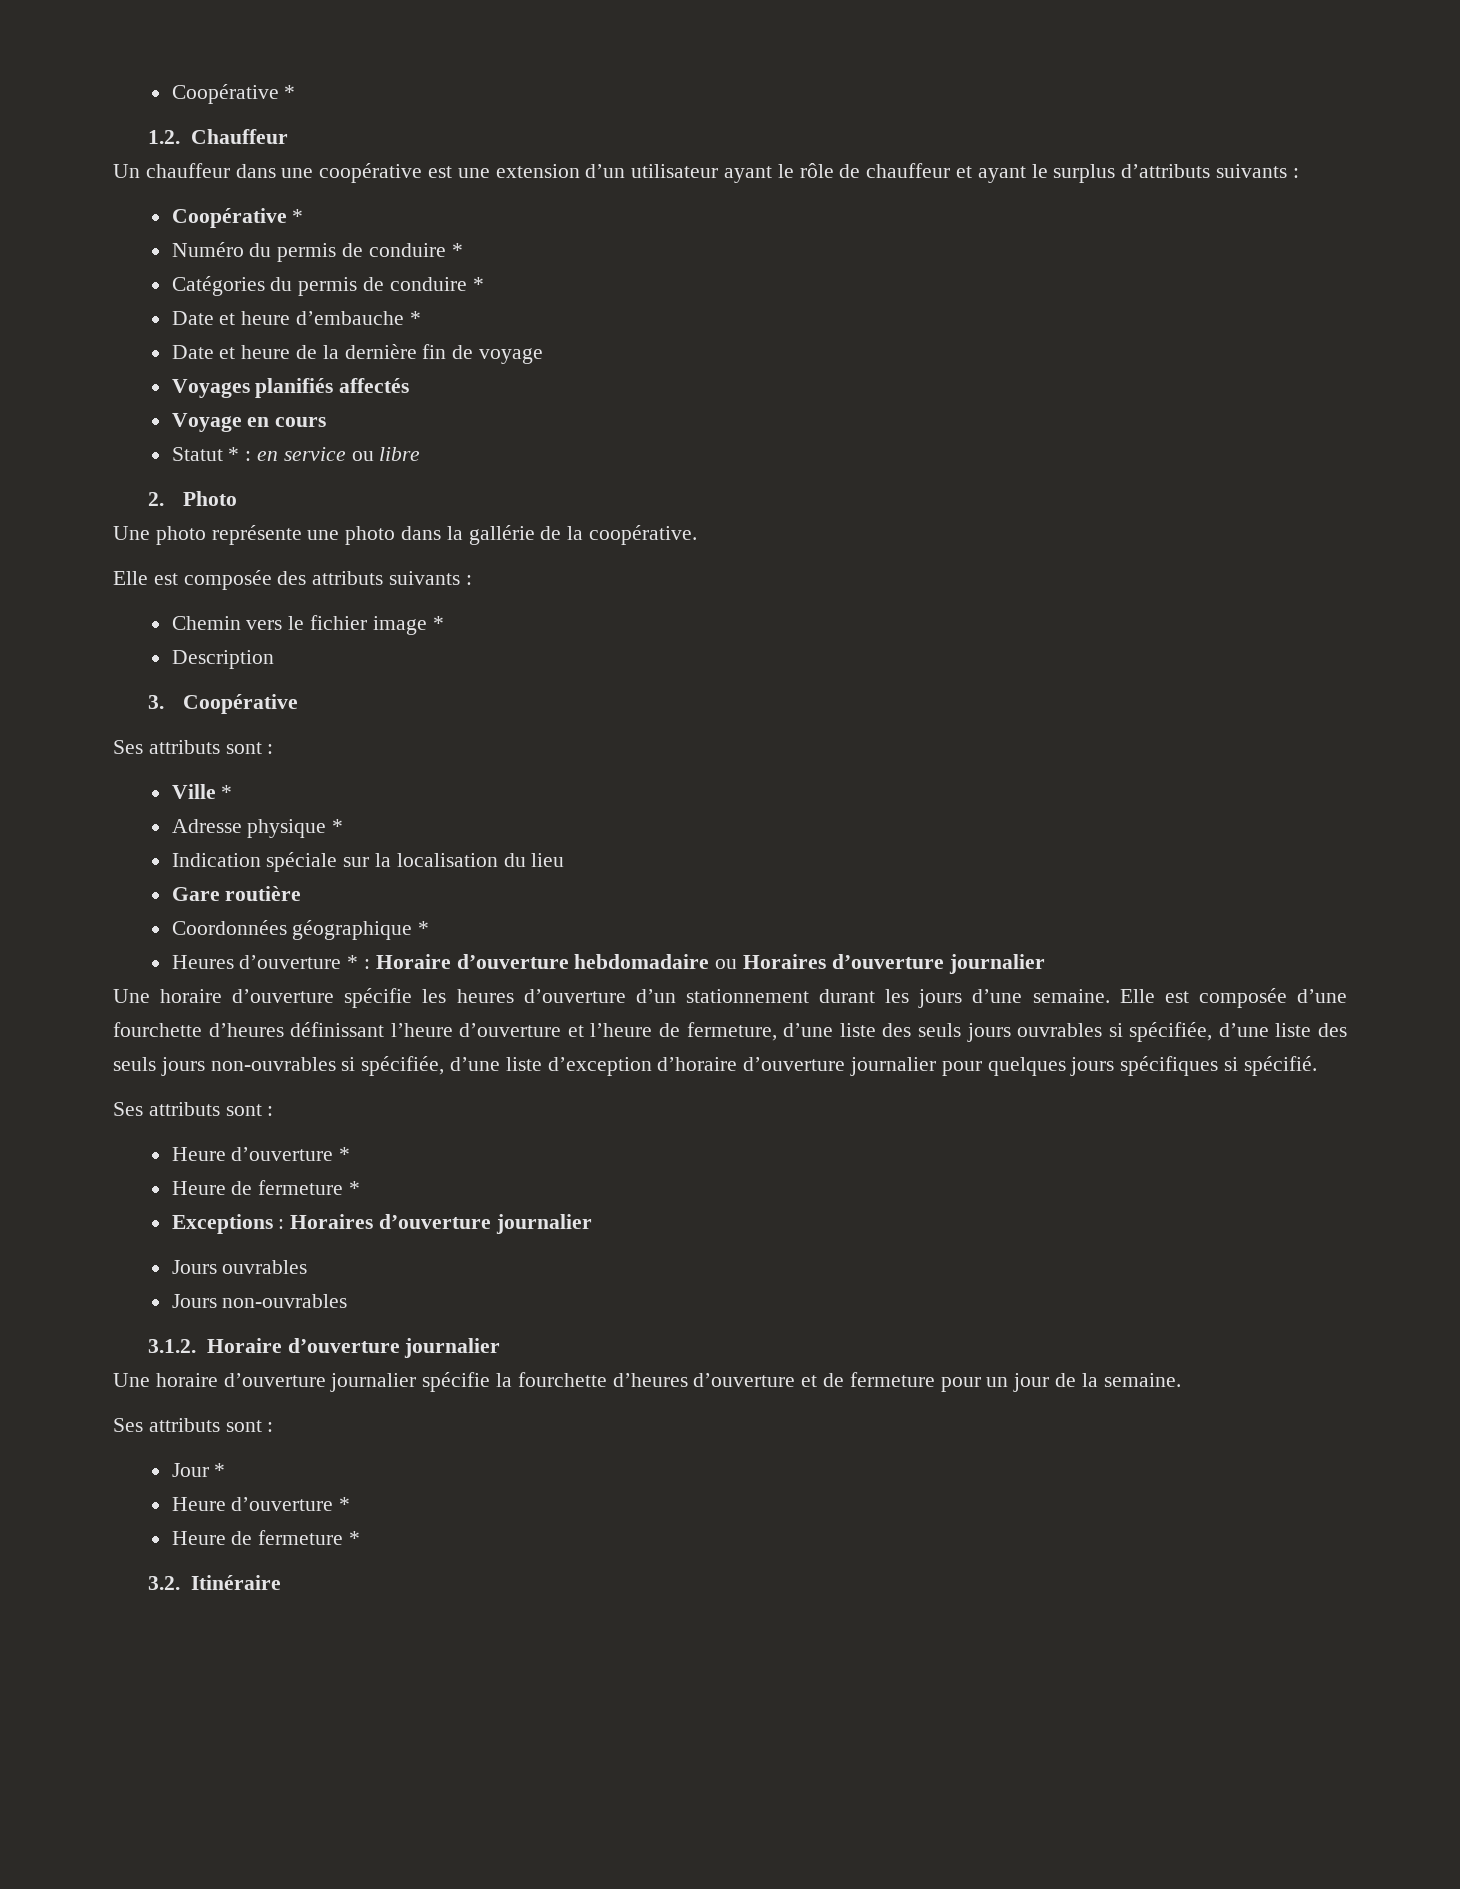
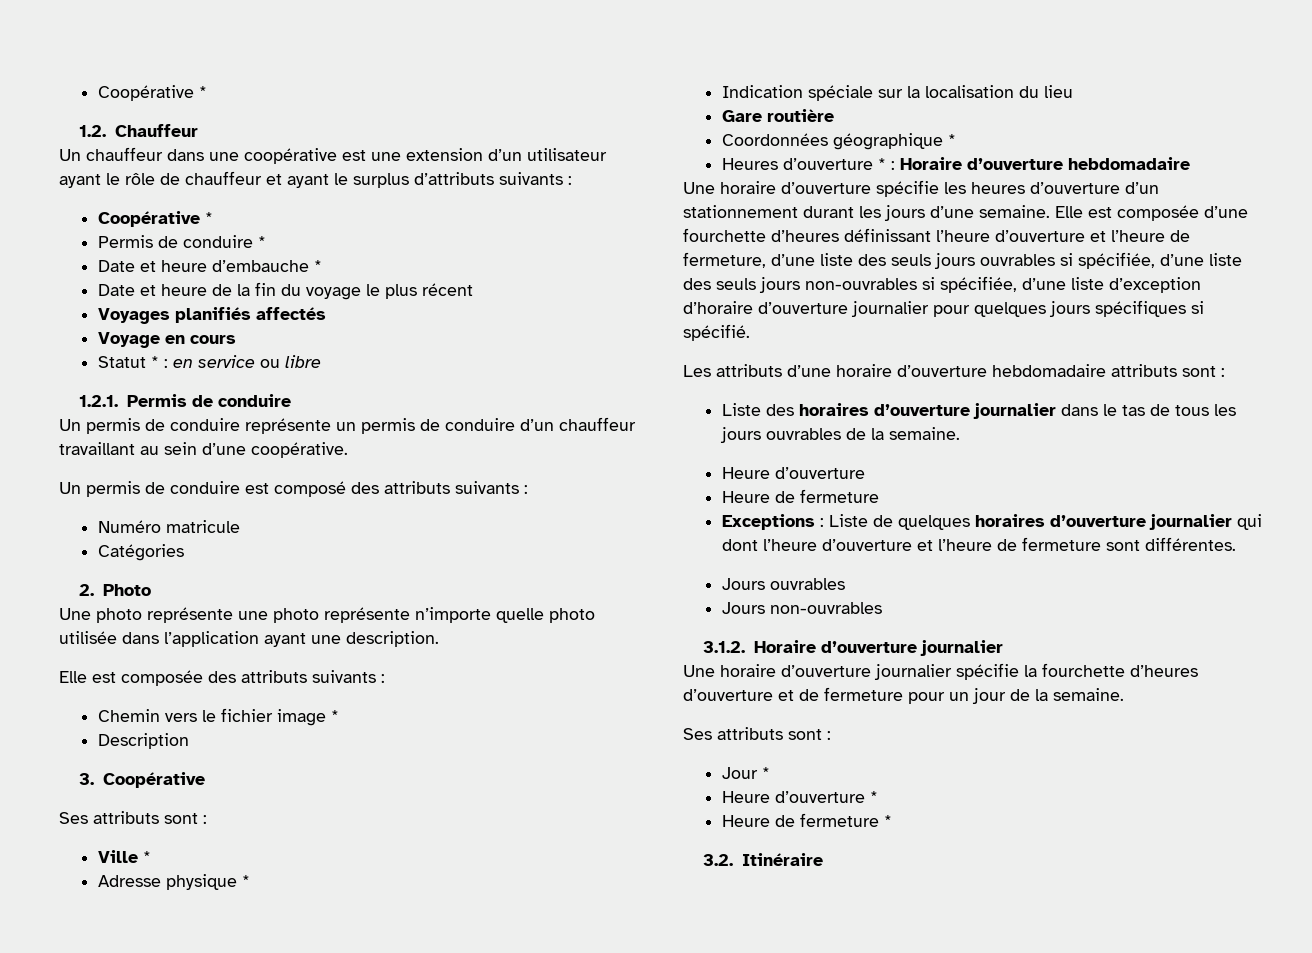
- Numéro du permis de conduire *
- Catégories du permis de conduire *
+ Permis de conduire *
- Date et heure de la dernière fin de voyage
+ Date et heure de la fin du voyage le plus récent
+ 1.2.1. Permis de conduire
+ Un permis de conduire représente un permis de conduire d’un chauffeur travaillant au sein d’une coopérative.
+ Un permis de conduire est composé des attributs suivants :
+ Numéro matricule
+ Catégories
- Une photo représente une photo dans la gallérie de la coopérative.
+ Une photo représente une photo représente n’importe quelle photo utilisée dans l’application ayant une description.
- Heures d’ouverture * : Horaire d’ouverture hebdomadaire ou Horaires d’ouverture journalier
+ Heures d’ouverture * : Horaire d’ouverture hebdomadaire
  Elle est composée d’une fourchette d’heures définissant l’heure d’ouverture et l’heure de fermeture, d’une liste des seuls jours ouvrables si spécifiée, d’une liste des seuls jours non-ouvrables si spécifiée, d’une liste d’exception d’horaire d’ouverture journalier pour quelques jours spécifiques si spécifié.
- Ses attributs sont :
- Heure d’ouverture *
- Heure de fermeture *
+ Les attributs d’une horaire d’ouverture hebdomadaire attributs sont :
+ Liste des horaires d’ouverture journalier dans le tas de tous les jours ouvrables de la semaine.
+ Heure d’ouverture
+ Heure de fermeture
- Exceptions : Horaires d’ouverture journalier
+ Exceptions : Liste de quelques horaires d’ouverture journalier qui dont l’heure d’ouverture et l’heure de fermeture sont différentes.

